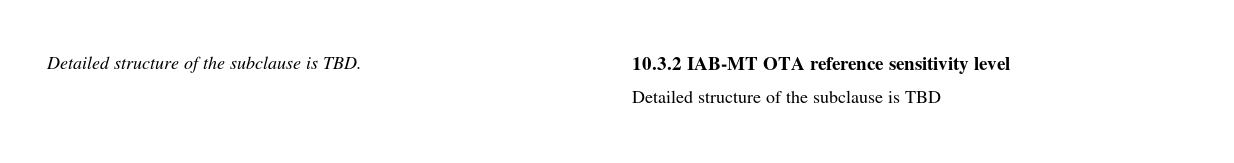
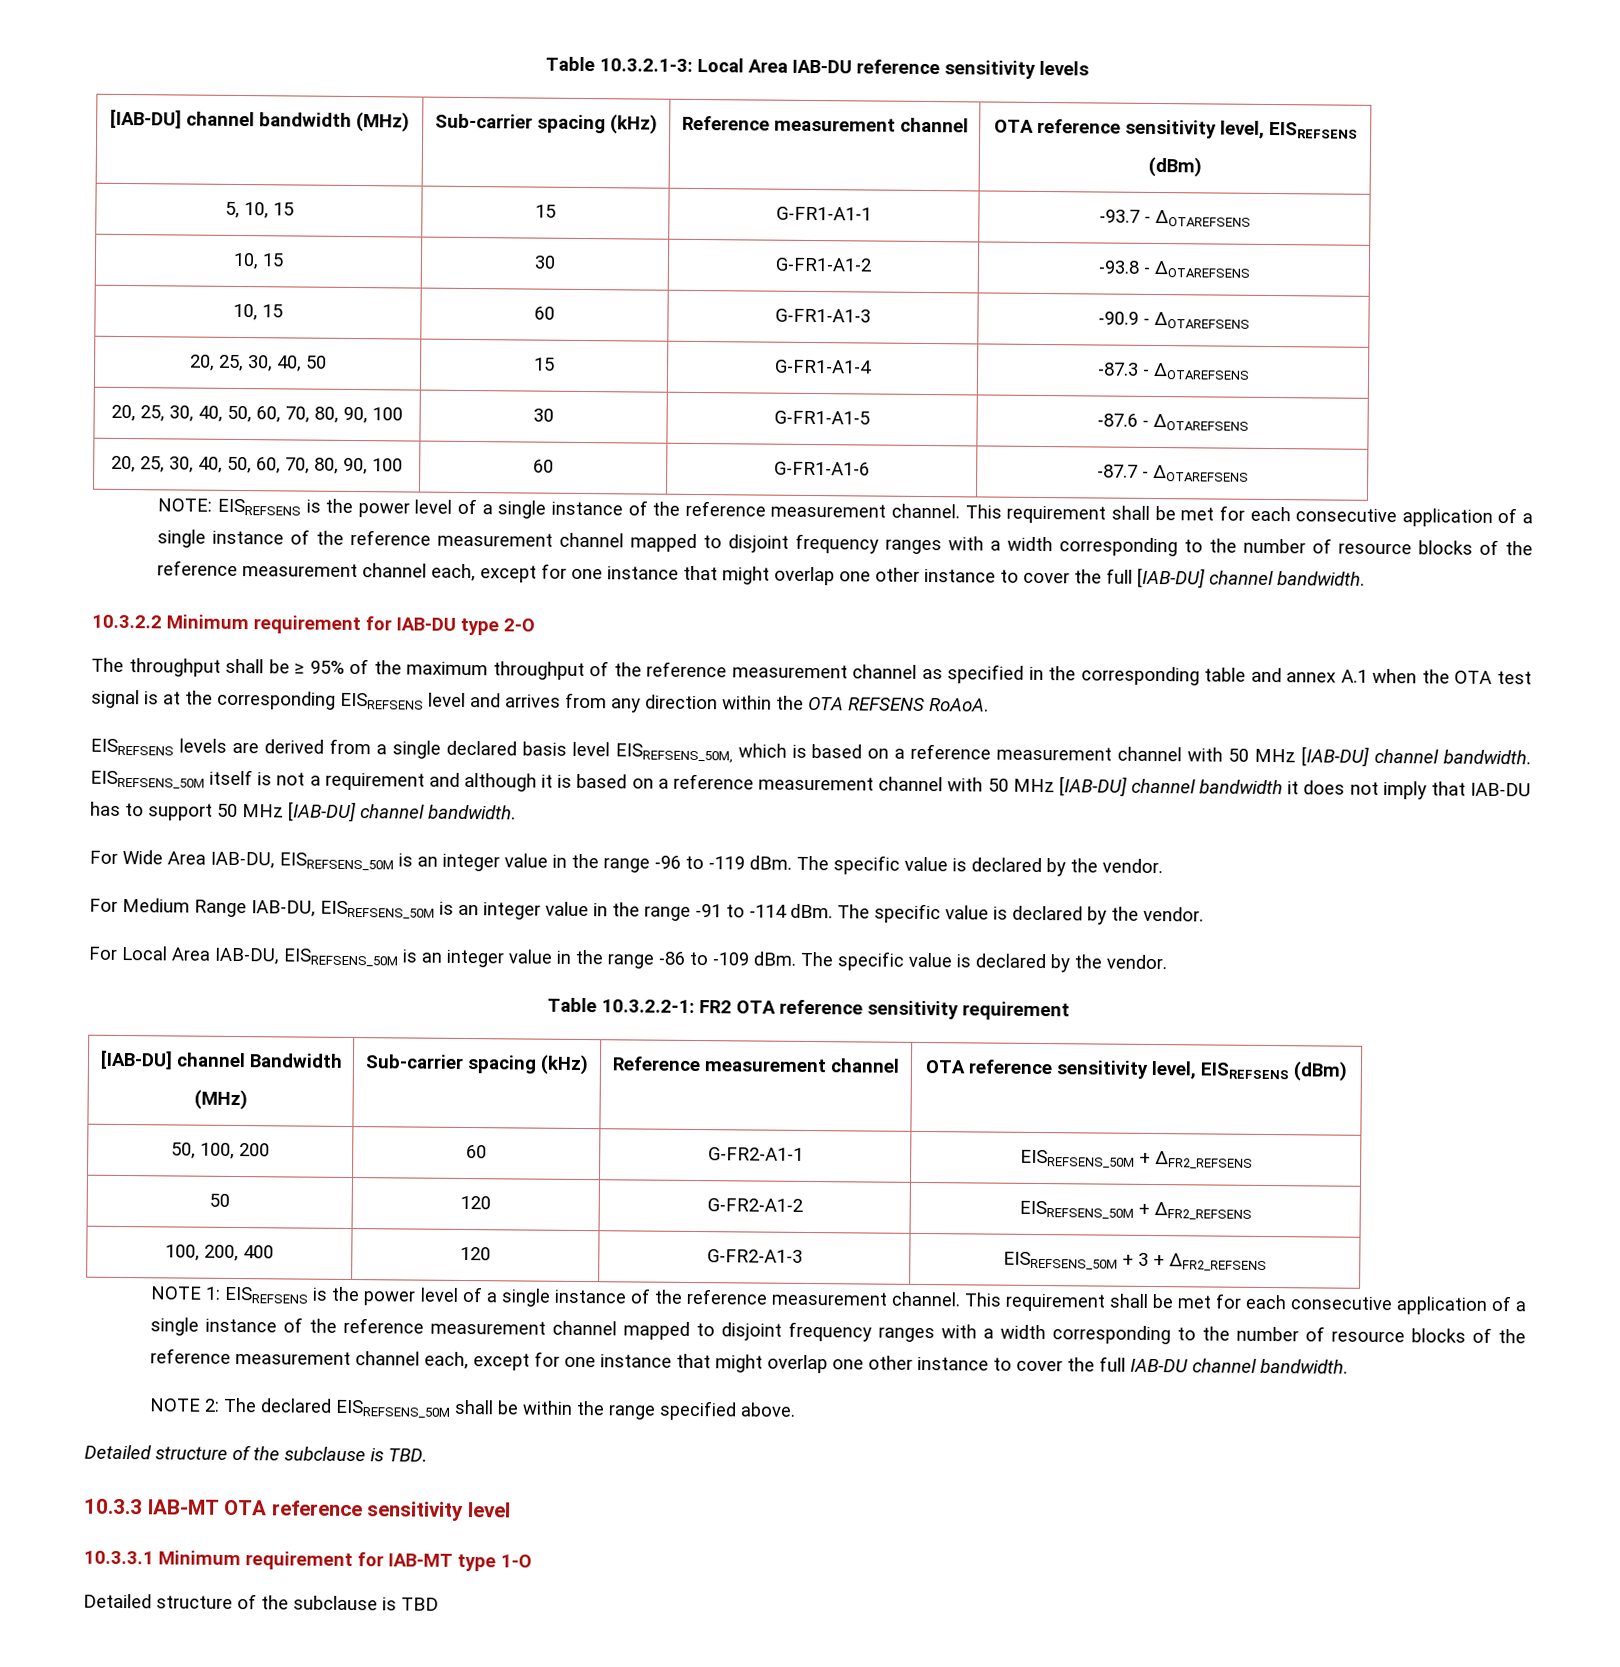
+ Table 10.3.2.1-3: Local Area IAB-DU reference sensitivity levels
+ [IAB-DU] channel bandwidth (MHz) | Sub-carrier spacing (kHz) | Reference measurement channel | OTA reference sensitivity level, EISREFSENS
+ (dBm)
+ 5, 10, 15 | 15 | G-FR1-A1-1 | -93.7 - ΔOTAREFSENS
+ 10, 15 | 30 | G-FR1-A1-2 | -93.8 - ΔOTAREFSENS
+ 10, 15 | 60 | G-FR1-A1-3 | -90.9 - ΔOTAREFSENS
+ 20, 25, 30, 40, 50 | 15 | G-FR1-A1-4 | -87.3 - ΔOTAREFSENS
+ 20, 25, 30, 40, 50, 60, 70, 80, 90, 100 | 30 | G-FR1-A1-5 | -87.6 - ΔOTAREFSENS
+ 20, 25, 30, 40, 50, 60, 70, 80, 90, 100 | 60 | G-FR1-A1-6 | -87.7 - ΔOTAREFSENS
+ NOTE: EISREFSENS is the power level of a single instance of the reference measurement channel. This requirement shall be met for each consecutive application of a single instance of the reference measurement channel mapped to disjoint frequency ranges with a width corresponding to the number of resource blocks of the reference measurement channel each, except for one instance that might overlap one other instance to cover the full [IAB-DU] channel bandwidth.
+ 10.3.2.2 Minimum requirement for IAB-DU type 2-O
+ The throughput shall be ≥ 95% of the maximum throughput of the reference measurement channel as specified in the corresponding table and annex A.1 when the OTA test signal is at the corresponding EISREFSENS level and arrives from any direction within the OTA REFSENS RoAoA.
+ EISREFSENS levels are derived from a single declared basis level EISREFSENS_50M, which is based on a reference measurement channel with 50 MHz [IAB-DU] channel bandwidth. EISREFSENS_50M itself is not a requirement and although it is based on a reference measurement channel with 50 MHz [IAB-DU] channel bandwidth it does not imply that IAB-DU has to support 50 MHz [IAB-DU] channel bandwidth.
+ For Wide Area IAB-DU, EISREFSENS_50M is an integer value in the range -96 to -119 dBm. The specific value is declared by the vendor.
+ For Medium Range IAB-DU, EISREFSENS_50M is an integer value in the range -91 to -114 dBm. The specific value is declared by the vendor.
+ For Local Area IAB-DU, EISREFSENS_50M is an integer value in the range -86 to -109 dBm. The specific value is declared by the vendor.
+ Table 10.3.2.2-1: FR2 OTA reference sensitivity requirement
+ [IAB-DU] channel Bandwidth
+ (MHz) | Sub-carrier spacing (kHz) | Reference measurement channel | OTA reference sensitivity level, EISREFSENS (dBm)
+ 50, 100, 200 | 60 | G-FR2-A1-1 | EISREFSENS_50M + ΔFR2_REFSENS
+ 50 | 120 | G-FR2-A1-2 | EISREFSENS_50M + ΔFR2_REFSENS
+ 100, 200, 400 | 120 | G-FR2-A1-3 | EISREFSENS_50M + 3 + ΔFR2_REFSENS
+ NOTE 1: EISREFSENS is the power level of a single instance of the reference measurement channel. This requirement shall be met for each consecutive application of a single instance of the reference measurement channel mapped to disjoint frequency ranges with a width corresponding to the number of resource blocks of the reference measurement channel each, except for one instance that might overlap one other instance to cover the full IAB-DU channel bandwidth.
+ NOTE 2: The declared EISREFSENS_50M shall be within the range specified above.
- 10.3.2 IAB-MT OTA reference sensitivity level
+ 10.3.3 IAB-MT OTA reference sensitivity level
+ 10.3.3.1 Minimum requirement for IAB-MT type 1-O

